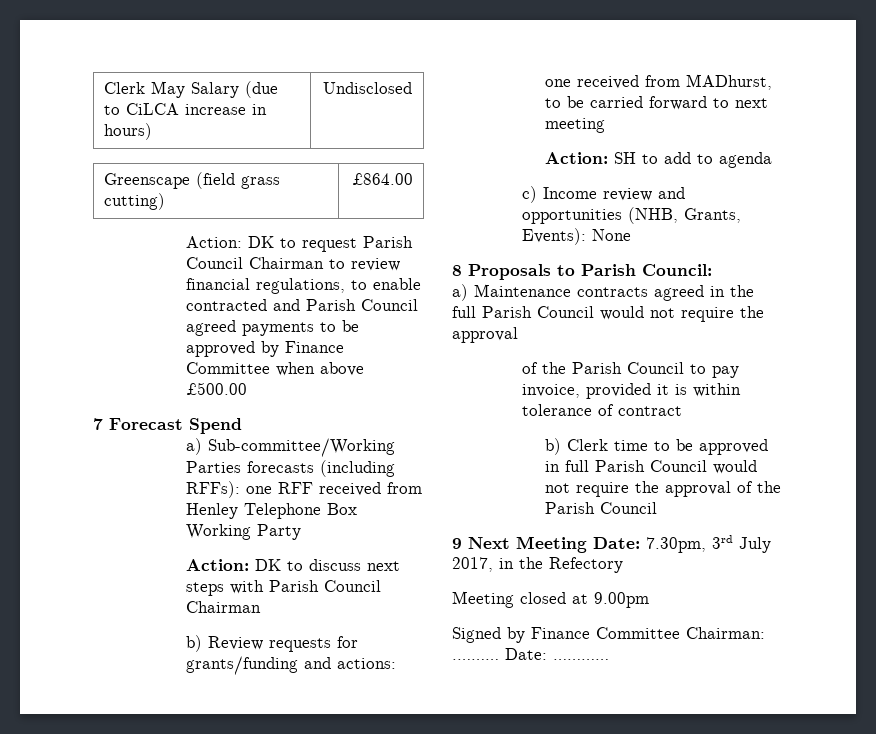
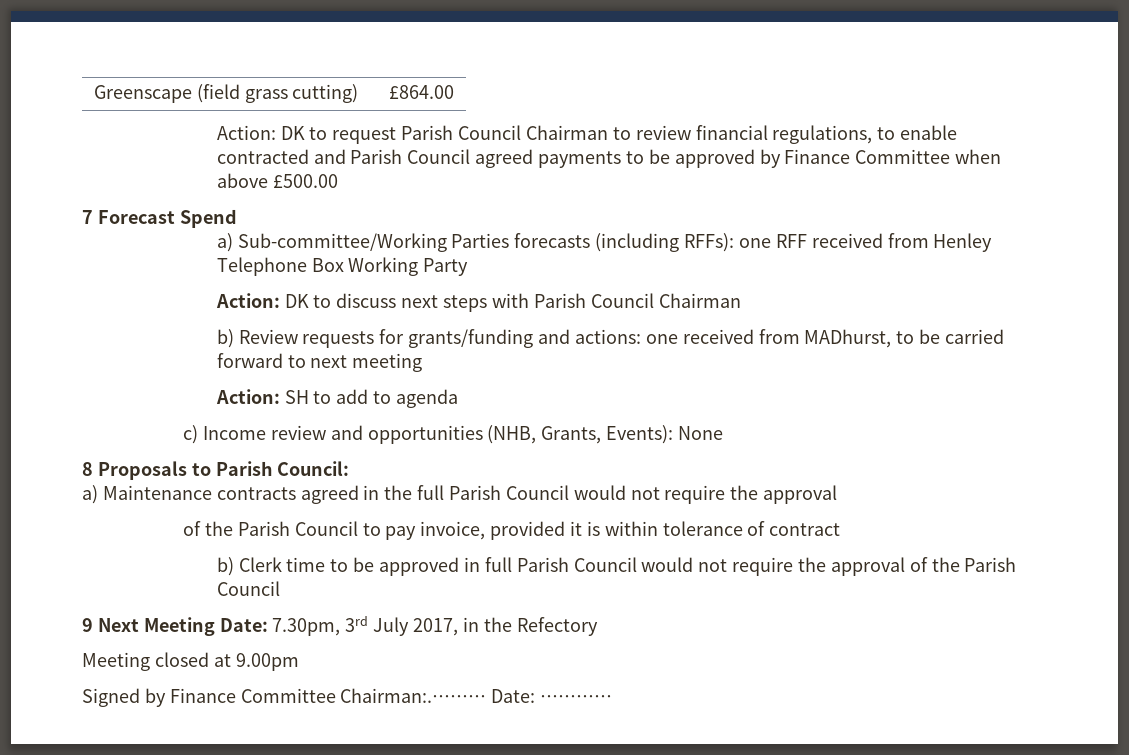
- Clerk May Salary (due to CiLCA increase in hours) | Undisclosed
- Signed by Finance Committee Chairman: .………
+ Signed by Finance Committee Chairman:.………

